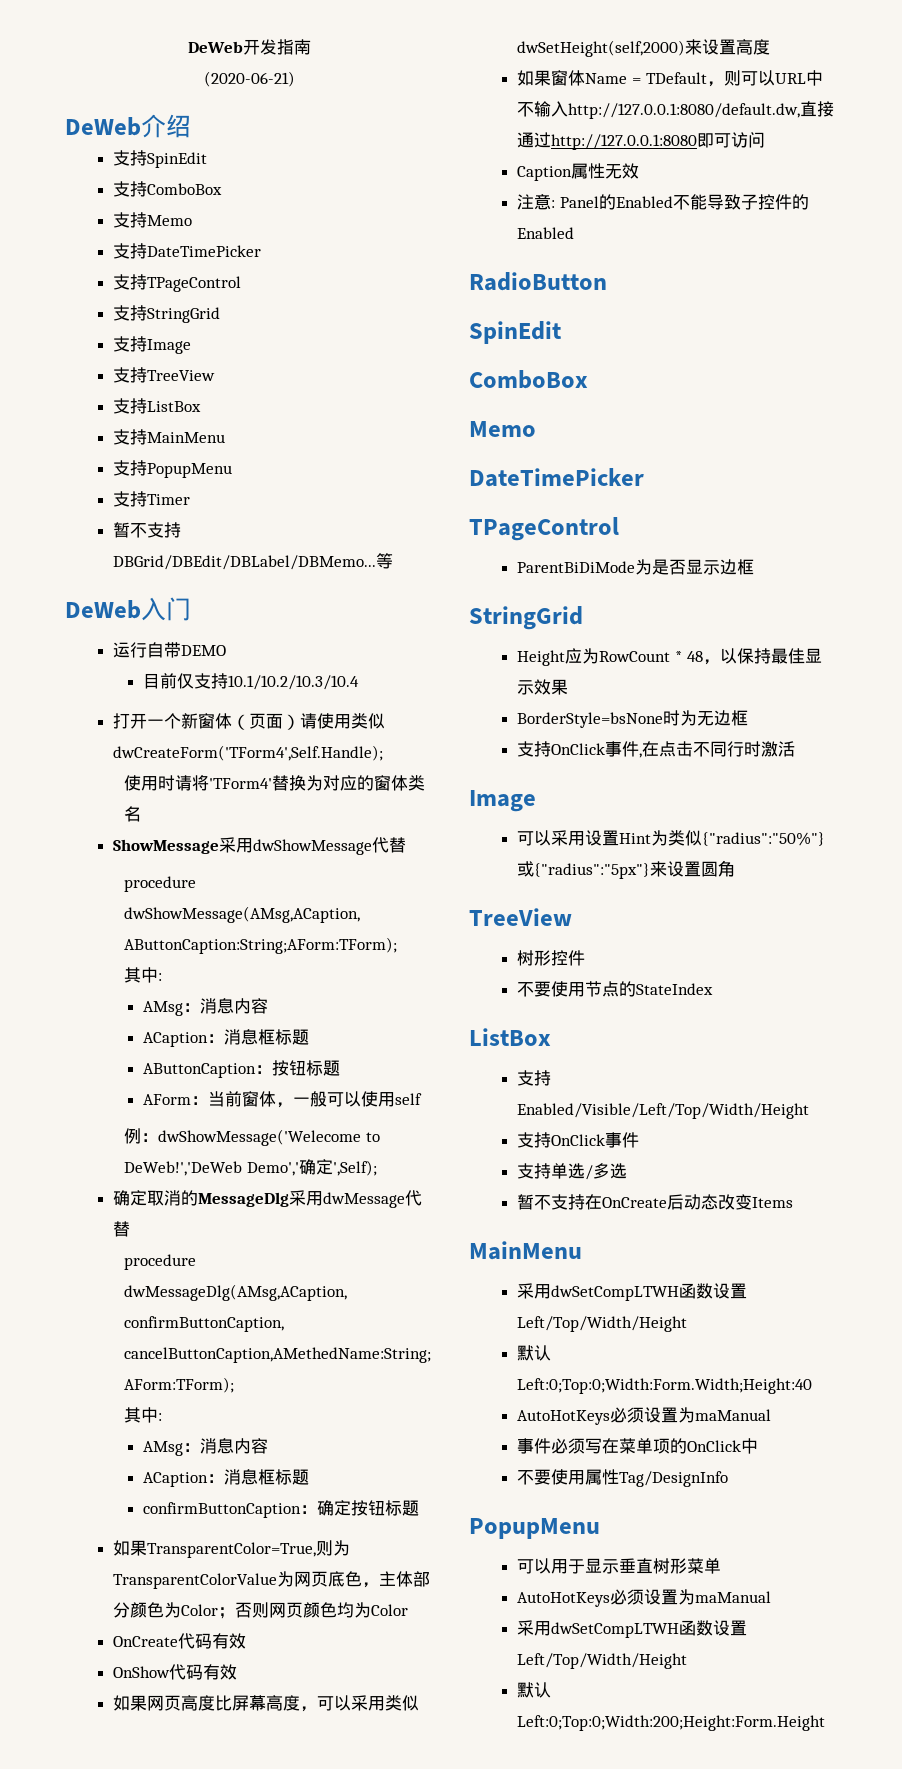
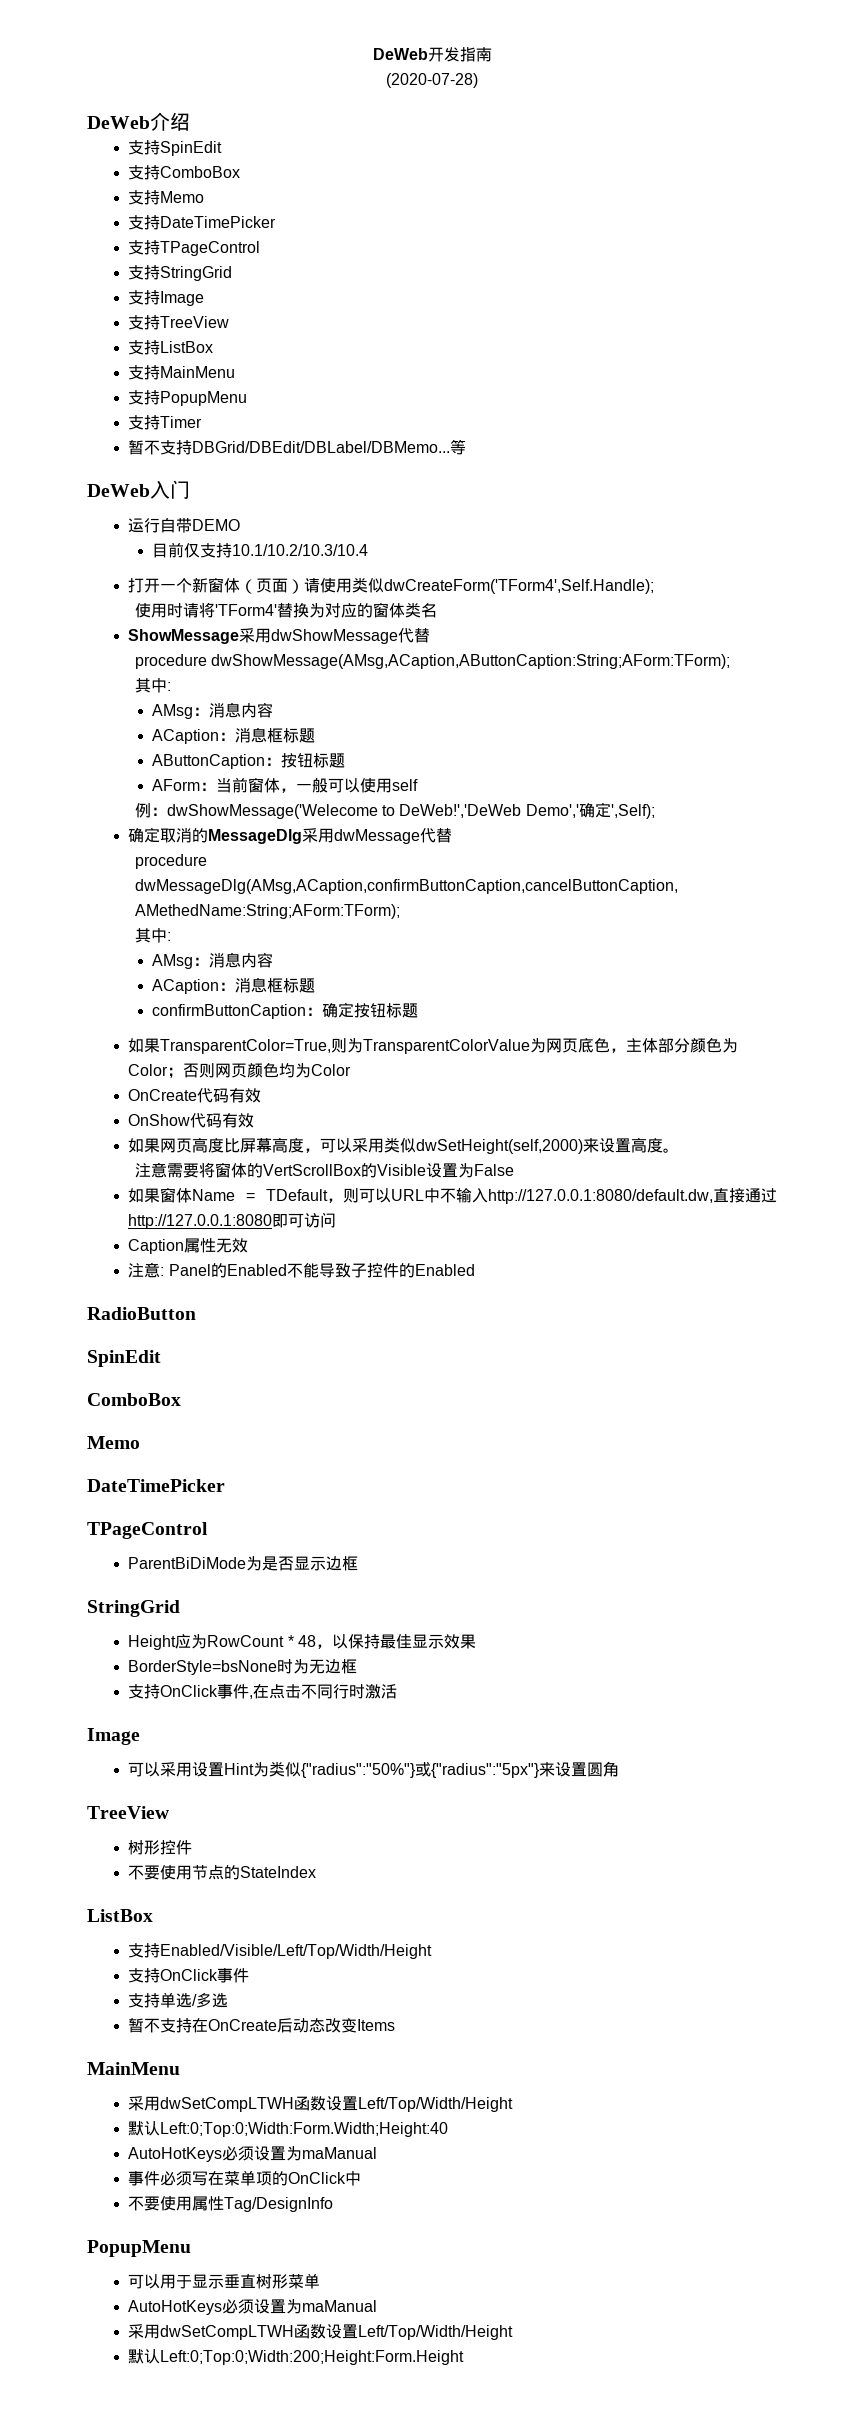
- (2020-06-21)
+ (2020-07-28)
- 如果网页高度比屏幕高度，可以采用类似dwSetHeight(self,2000)来设置高度
+ 如果网页高度比屏幕高度，可以采用类似dwSetHeight(self,2000)来设置高度。
+ 注意需要将窗体的VertScrollBox的Visible设置为False

